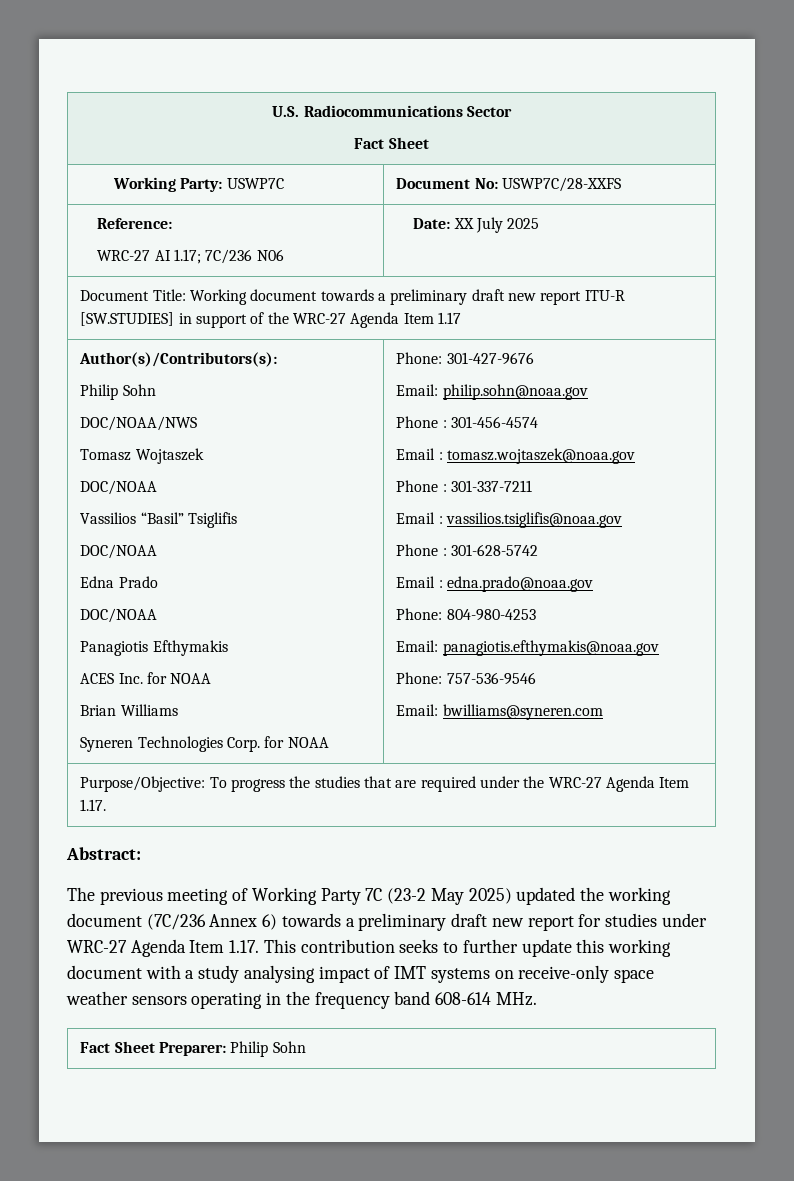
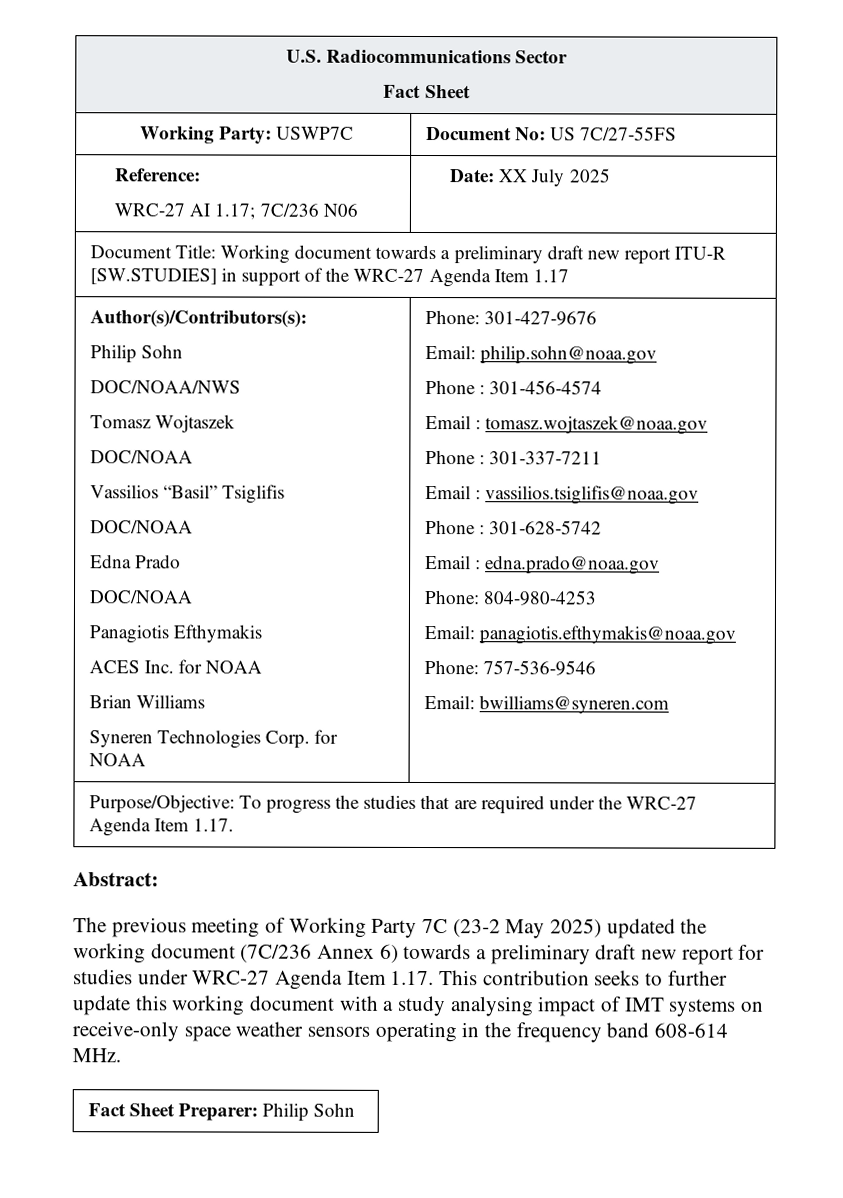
- Working Party: USWP7C | Document No: USWP7C/28-XXFS
+ Working Party: USWP7C | Document No: US 7C/27-55FS

